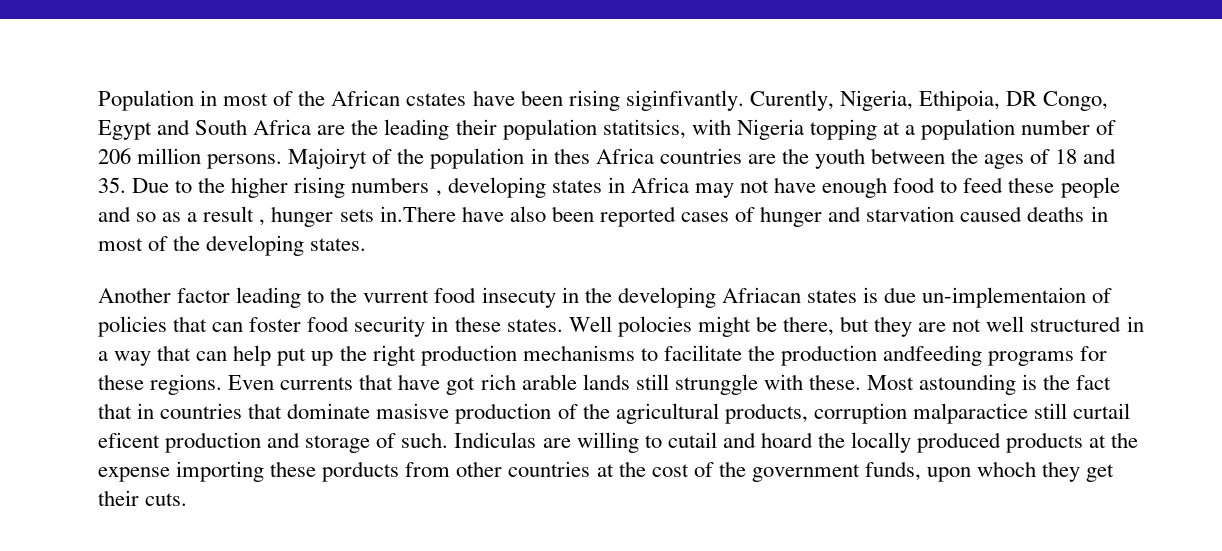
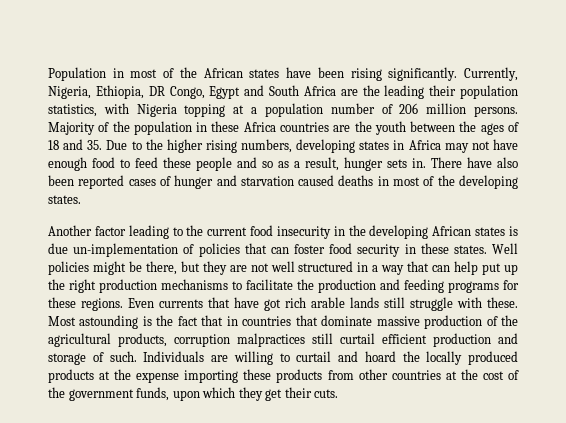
- Population in most of the African cstates have been rising siginfivantly. Curently, Nigeria, Ethipoia, DR Congo, Egypt and South Africa are the leading their population statitsics, with Nigeria topping at a population number of 206 million persons.
+ Population in most of the African states have been rising significantly. Currently, Nigeria, Ethiopia, DR Congo, Egypt and South Africa are the leading their population statistics, with Nigeria topping at a population number of 206 million persons.
- Majoiryt of the population in thes Africa countries are the youth between the ages of 18 and 35. Due to the higher rising numbers , developing states in Africa may not have enough food to feed these people and so as a result , hunger sets in.There have also been reported cases of hunger and starvation caused deaths in most of the developing states.
+ Majority of the population in these Africa countries are the youth between the ages of 18 and 35. Due to the higher rising numbers, developing states in Africa may not have enough food to feed these people and so as a result, hunger sets in. There have also been reported cases of hunger and starvation caused deaths in most of the developing states.
- Another factor leading to the vurrent food insecuty in the developing Afriacan states is due un-implementaion of policies that can foster food security in these states.
+ Another factor leading to the current food insecurity in the developing African states is due un-implementation of policies that can foster food security in these states.
- Well polocies might be there, but they are not well structured in a way that can help put up the right production mechanisms to facilitate the production andfeeding programs for these regions.
+ Well policies might be there, but they are not well structured in a way that can help put up the right production mechanisms to facilitate the production and feeding programs for these regions.
- Even currents that have got rich arable lands still strunggle with these.
+ Even currents that have got rich arable lands still struggle with these.
- Most astounding is the fact that in countries that dominate masisve production of the agricultural products, corruption malparactice still curtail eficent production and storage of such.
+ Most astounding is the fact that in countries that dominate massive production of the agricultural products, corruption malpractices still curtail efficient production and storage of such.
- Indiculas are willing to cutail and hoard the locally produced products at the expense importing these porducts from other countries at the cost of the government funds, upon whoch they get their cuts.
+ Individuals are willing to curtail and hoard the locally produced products at the expense importing these products from other countries at the cost of the government funds, upon which they get their cuts.

